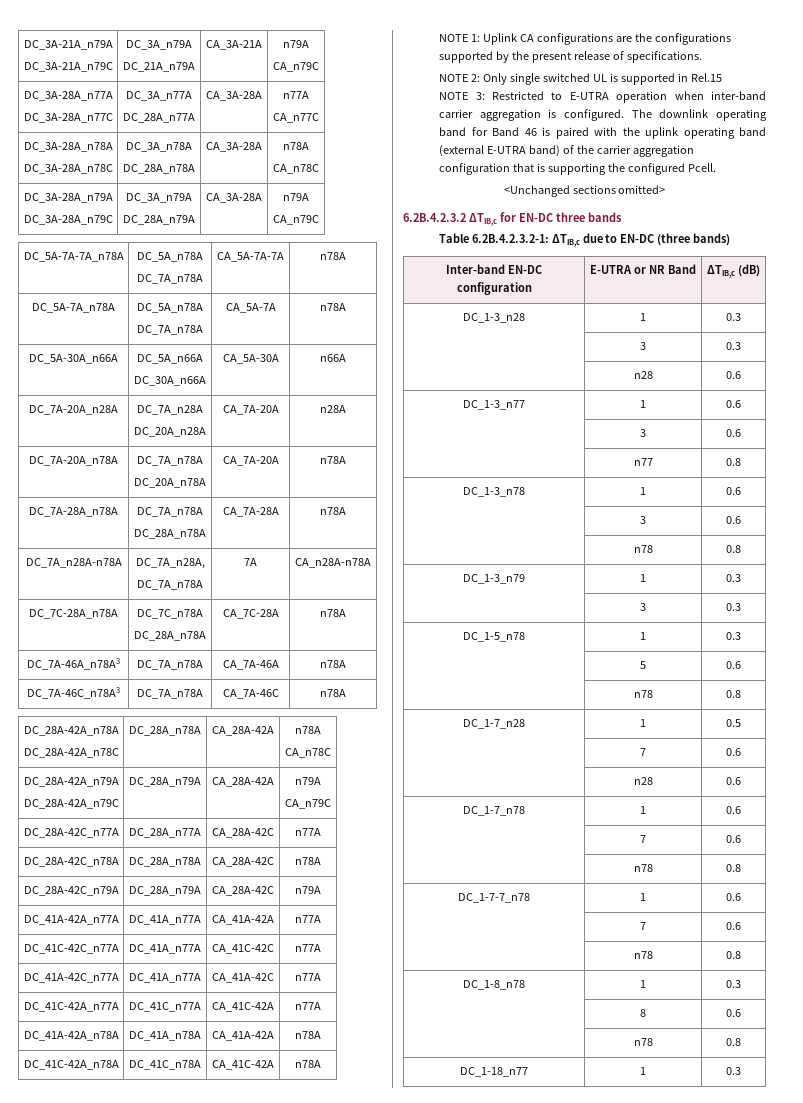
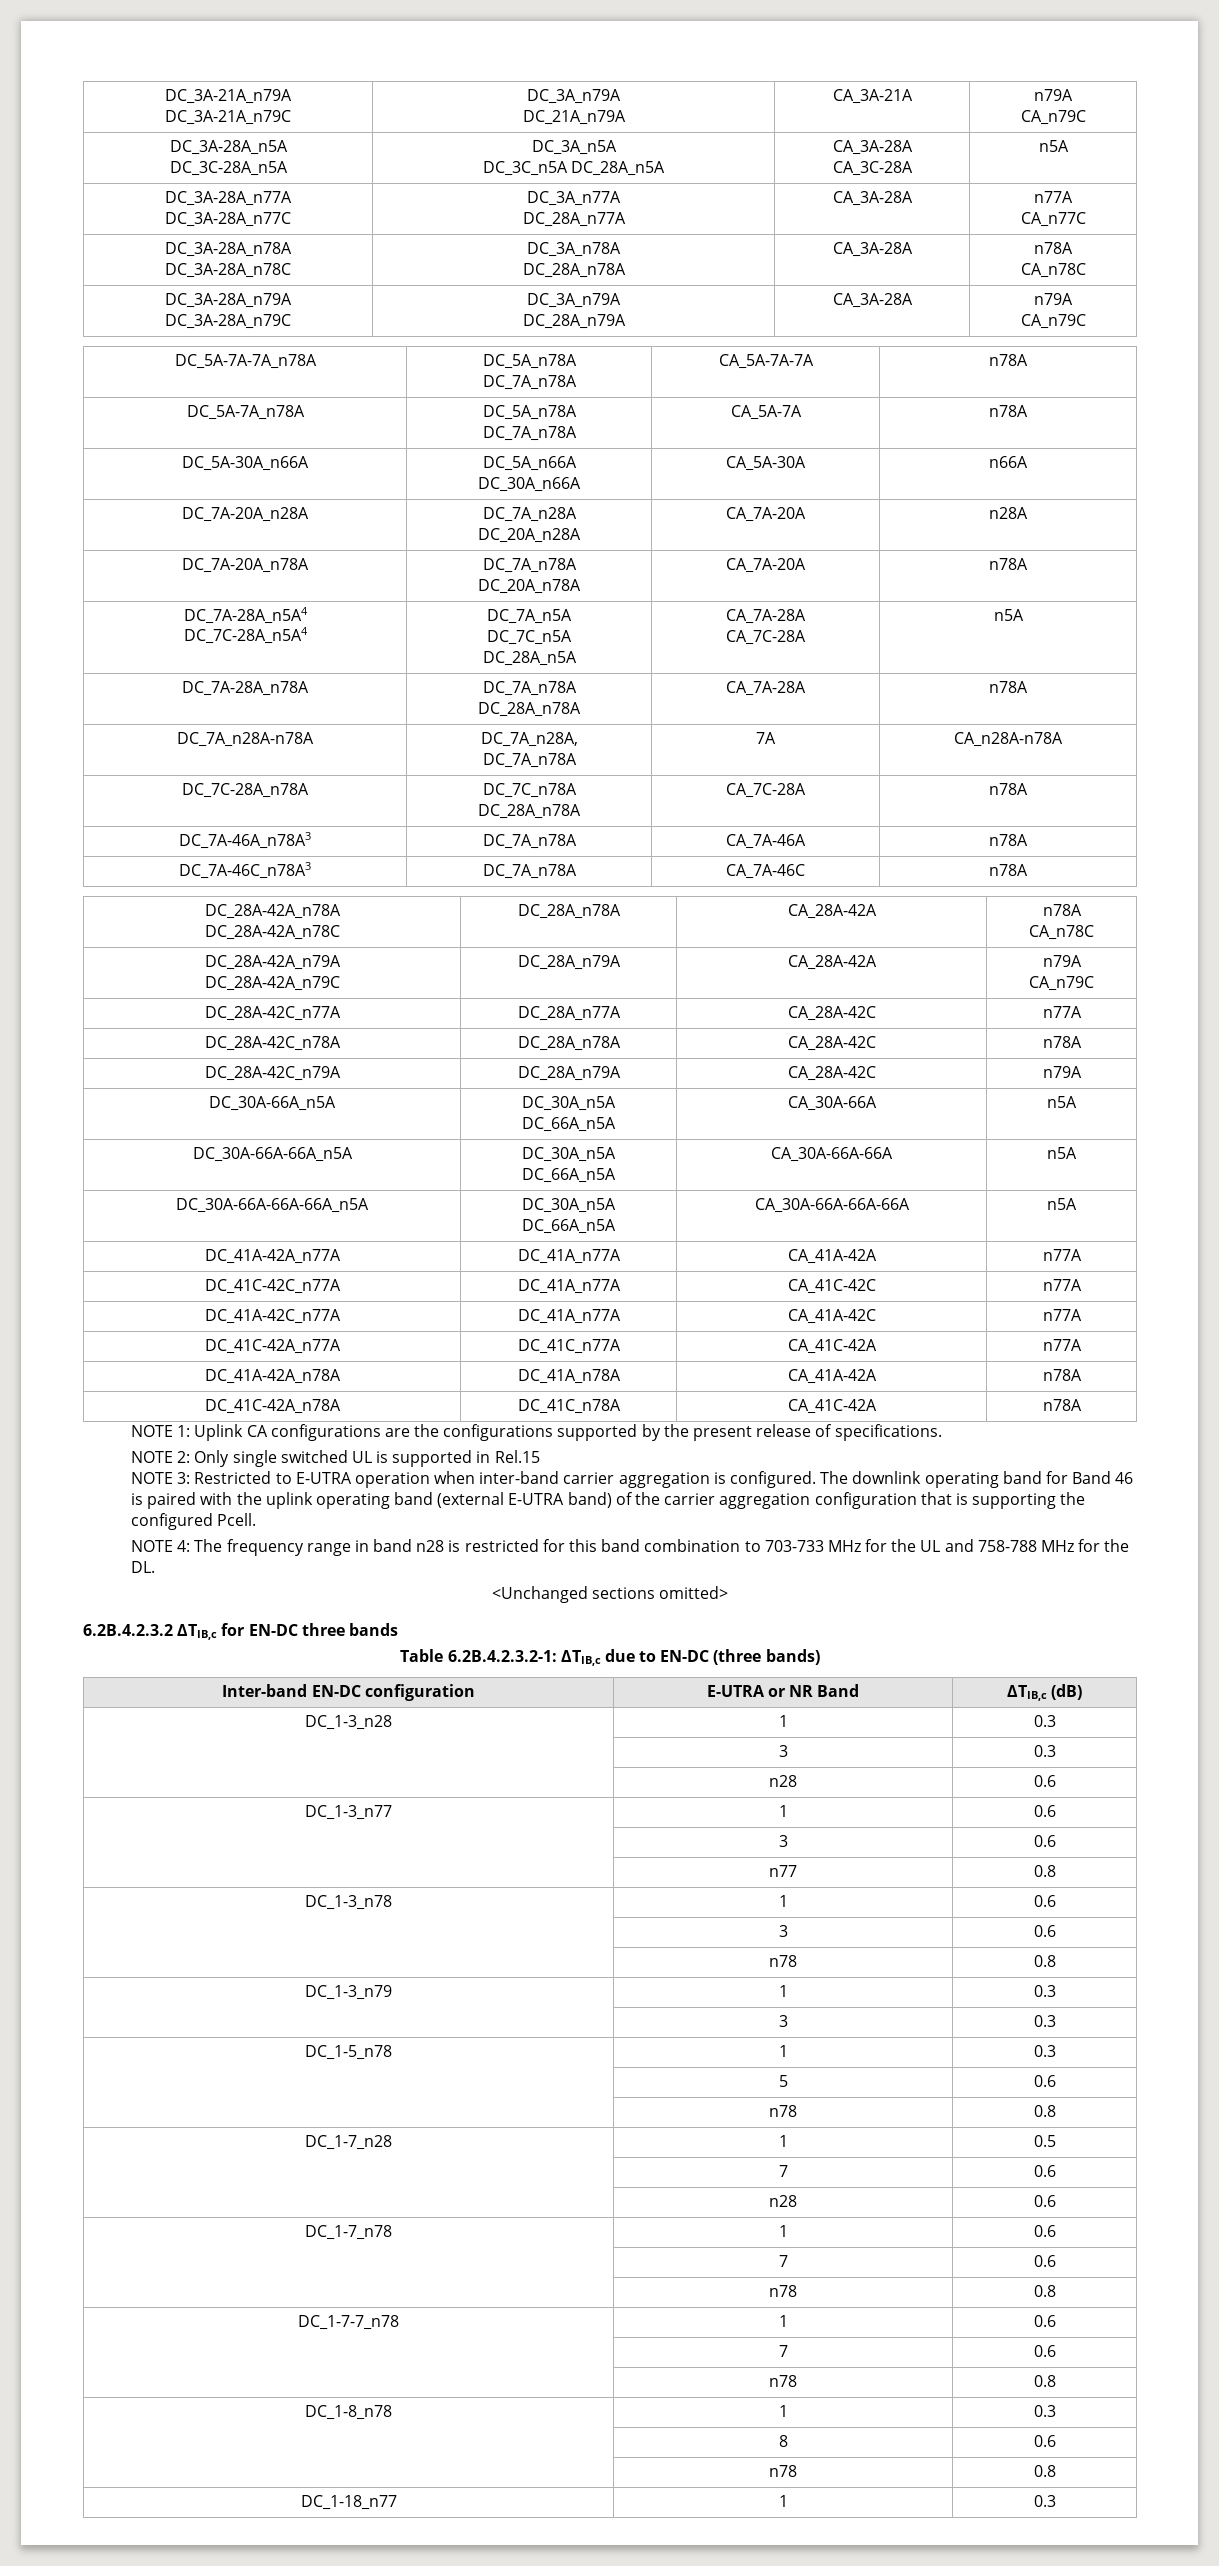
+ DC_3A-28A_n5A
+ DC_3C-28A_n5A | DC_3A_n5A
+ DC_3C_n5A DC_28A_n5A | CA_3A-28A
+ CA_3C-28A | n5A
+ DC_7A-28A_n5A4
+ DC_7C-28A_n5A4 | DC_7A_n5A
+ DC_7C_n5A
+ DC_28A_n5A | CA_7A-28A
+ CA_7C-28A | n5A
+ DC_30A-66A_n5A | DC_30A_n5A
+ DC_66A_n5A | CA_30A-66A | n5A
+ DC_30A-66A-66A_n5A | DC_30A_n5A
+ DC_66A_n5A | CA_30A-66A-66A | n5A
+ DC_30A-66A-66A-66A_n5A | DC_30A_n5A
+ DC_66A_n5A | CA_30A-66A-66A-66A | n5A
+ NOTE 4: The frequency range in band n28 is restricted for this band combination to 703-733 MHz for the UL and 758-788 MHz for the DL.

